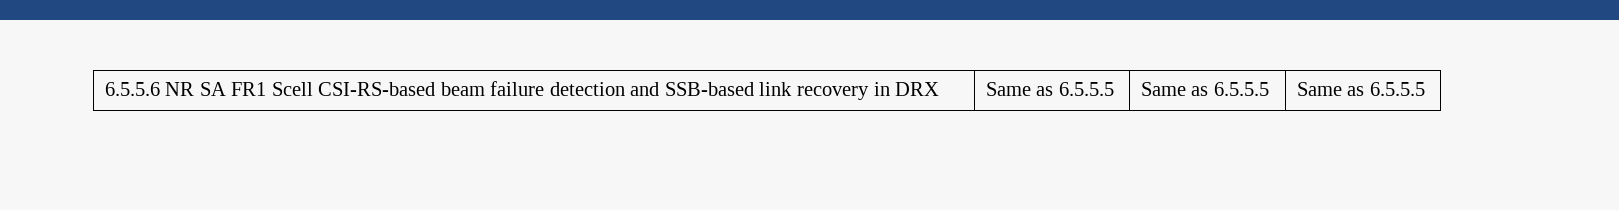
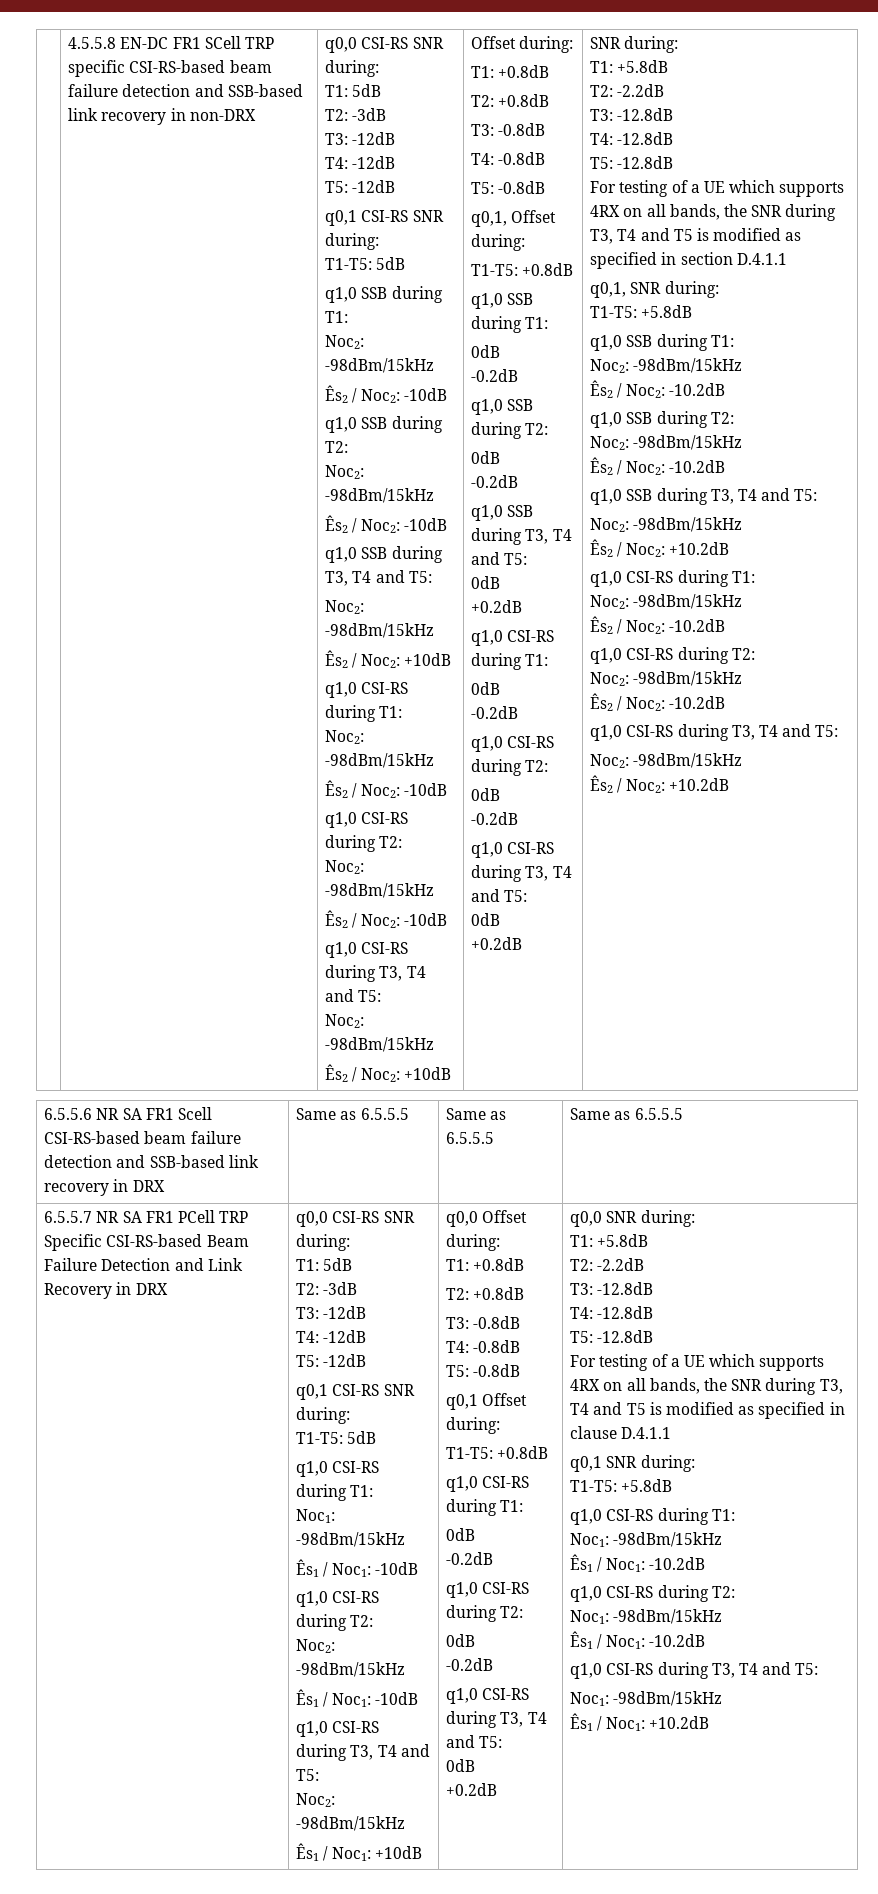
+ 4.5.5.8 EN-DC FR1 SCell TRP specific CSI-RS-based beam failure detection and SSB-based link recovery in non-DRX | q0,0 CSI-RS SNR during:
+ T1: 5dB
+ T2: -3dB
+ T3: -12dB
+ T4: -12dB
+ T5: -12dB
+ q0,1 CSI-RS SNR during:
+ T1-T5: 5dB
+ q1,0 SSB during T1:
+ Noc2: -98dBm/15kHz
+ Ês2 / Noc2: -10dB
+ q1,0 SSB during T2:
+ Noc2: -98dBm/15kHz
+ Ês2 / Noc2: -10dB
+ q1,0 SSB during T3, T4 and T5:
+ Noc2: -98dBm/15kHz
+ Ês2 / Noc2: +10dB
+ q1,0 CSI-RS during T1:
+ Noc2: -98dBm/15kHz
+ Ês2 / Noc2: -10dB
+ q1,0 CSI-RS during T2:
+ Noc2: -98dBm/15kHz
+ Ês2 / Noc2: -10dB
+ q1,0 CSI-RS during T3, T4 and T5:
+ Noc2: -98dBm/15kHz
+ Ês2 / Noc2: +10dB | Offset during:
+ T1: +0.8dB
+ T2: +0.8dB
+ T3: -0.8dB
+ T4: -0.8dB
+ T5: -0.8dB
+ q0,1, Offset during:
+ T1-T5: +0.8dB
+ q1,0 SSB during T1:
+ 0dB
+ -0.2dB
+ q1,0 SSB during T2:
+ 0dB
+ -0.2dB
+ q1,0 SSB during T3, T4 and T5:
+ 0dB
+ +0.2dB
+ q1,0 CSI-RS during T1:
+ 0dB
+ -0.2dB
+ q1,0 CSI-RS during T2:
+ 0dB
+ -0.2dB
+ q1,0 CSI-RS during T3, T4 and T5:
+ 0dB
+ +0.2dB | SNR during:
+ T1: +5.8dB
+ T2: -2.2dB
+ T3: -12.8dB
+ T4: -12.8dB
+ T5: -12.8dB
+ For testing of a UE which supports 4RX on all bands, the SNR during T3, T4 and T5 is modified as specified in section D.4.1.1
+ q0,1, SNR during:
+ T1-T5: +5.8dB
+ q1,0 SSB during T1:
+ Noc2: -98dBm/15kHz
+ Ês2 / Noc2: -10.2dB
+ q1,0 SSB during T2:
+ Noc2: -98dBm/15kHz
+ Ês2 / Noc2: -10.2dB
+ q1,0 SSB during T3, T4 and T5:
+ Noc2: -98dBm/15kHz
+ Ês2 / Noc2: +10.2dB
+ q1,0 CSI-RS during T1:
+ Noc2: -98dBm/15kHz
+ Ês2 / Noc2: -10.2dB
+ q1,0 CSI-RS during T2:
+ Noc2: -98dBm/15kHz
+ Ês2 / Noc2: -10.2dB
+ q1,0 CSI-RS during T3, T4 and T5:
+ Noc2: -98dBm/15kHz
+ Ês2 / Noc2: +10.2dB
+ 6.5.5.7 NR SA FR1 PCell TRP Specific CSI-RS-based Beam Failure Detection and Link Recovery in DRX | q0,0 CSI-RS SNR during:
+ T1: 5dB
+ T2: -3dB
+ T3: -12dB
+ T4: -12dB
+ T5: -12dB
+ q0,1 CSI-RS SNR during:
+ T1-T5: 5dB
+ q1,0 CSI-RS during T1:
+ Noc1: -98dBm/15kHz
+ Ês1 / Noc1: -10dB
+ q1,0 CSI-RS during T2:
+ Noc2: -98dBm/15kHz
+ Ês1 / Noc1: -10dB
+ q1,0 CSI-RS during T3, T4 and T5:
+ Noc2: -98dBm/15kHz
+ Ês1 / Noc1: +10dB | q0,0 Offset during:
+ T1: +0.8dB
+ T2: +0.8dB
+ T3: -0.8dB
+ T4: -0.8dB
+ T5: -0.8dB
+ q0,1 Offset during:
+ T1-T5: +0.8dB
+ q1,0 CSI-RS during T1:
+ 0dB
+ -0.2dB
+ q1,0 CSI-RS during T2:
+ 0dB
+ -0.2dB
+ q1,0 CSI-RS during T3, T4 and T5:
+ 0dB
+ +0.2dB | q0,0 SNR during:
+ T1: +5.8dB
+ T2: -2.2dB
+ T3: -12.8dB
+ T4: -12.8dB
+ T5: -12.8dB
+ For testing of a UE which supports 4RX on all bands, the SNR during T3, T4 and T5 is modified as specified in clause D.4.1.1
+ q0,1 SNR during:
+ T1-T5: +5.8dB
+ q1,0 CSI-RS during T1:
+ Noc1: -98dBm/15kHz
+ Ês1 / Noc1: -10.2dB
+ q1,0 CSI-RS during T2:
+ Noc1: -98dBm/15kHz
+ Ês1 / Noc1: -10.2dB
+ q1,0 CSI-RS during T3, T4 and T5:
+ Noc1: -98dBm/15kHz
+ Ês1 / Noc1: +10.2dB

